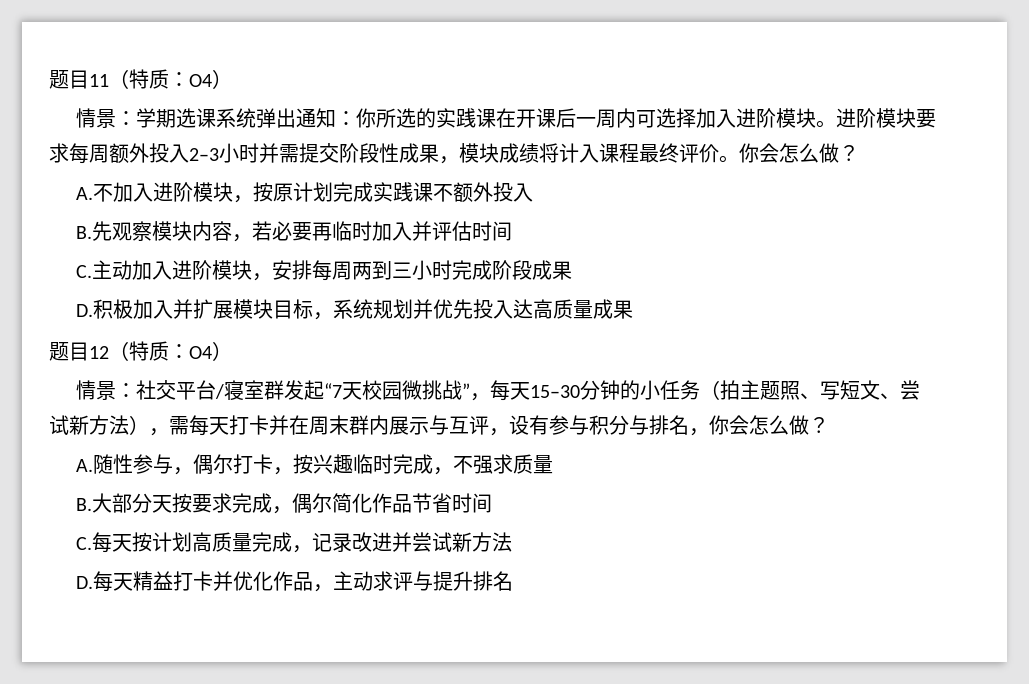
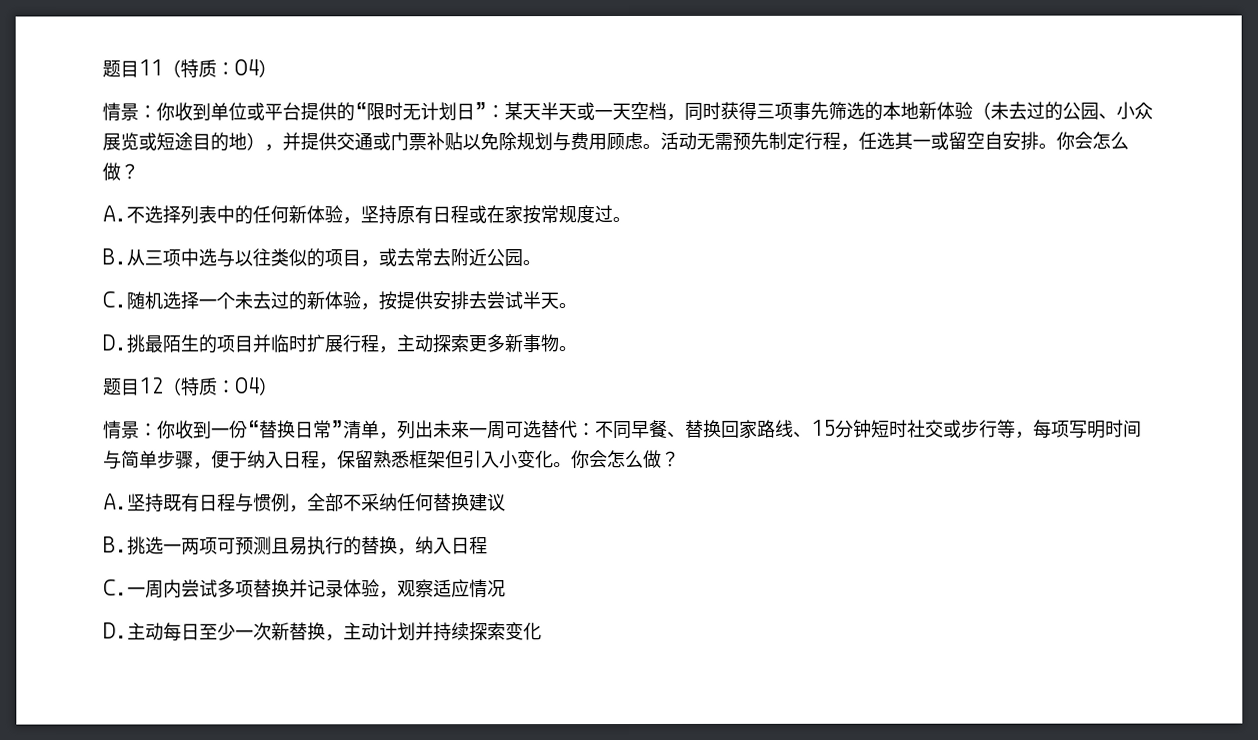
- 情景：学期选课系统弹出通知：你所选的实践课在开课后一周内可选择加入进阶模块。进阶模块要求每周额外投入2–3小时并需提交阶段性成果，模块成绩将计入课程最终评价。
+ 情景：你收到单位或平台提供的“限时无计划日”：某天半天或一天空档，同时获得三项事先筛选的本地新体验（未去过的公园、小众展览或短途目的地），并提供交通或门票补贴以免除规划与费用顾虑。活动无需预先制定行程，任选其一或留空自安排。
- A.不加入进阶模块，按原计划完成实践课不额外投入
- B.先观察模块内容，若必要再临时加入并评估时间
- C.主动加入进阶模块，安排每周两到三小时完成阶段成果
- D.积极加入并扩展模块目标，系统规划并优先投入达高质量成果
+ A.不选择列表中的任何新体验，坚持原有日程或在家按常规度过。
+ B.从三项中选与以往类似的项目，或去常去附近公园。
+ C.随机选择一个未去过的新体验，按提供安排去尝试半天。
+ D.挑最陌生的项目并临时扩展行程，主动探索更多新事物。
- 情景：社交平台/寝室群发起“7天校园微挑战”，每天15–30分钟的小任务（拍主题照、写短文、尝试新方法），需每天打卡并在周末群内展示与互评，设有参与积分与排名，你会怎么做？
- A.随性参与，偶尔打卡，按兴趣临时完成，不强求质量
- B.大部分天按要求完成，偶尔简化作品节省时间
- C.每天按计划高质量完成，记录改进并尝试新方法
- D.每天精益打卡并优化作品，主动求评与提升排名
+ 情景：你收到一份“替换日常”清单，列出未来一周可选替代：不同早餐、替换回家路线、15分钟短时社交或步行等，每项写明时间与简单步骤，便于纳入日程，保留熟悉框架但引入小变化。你会怎么做？
+ A.坚持既有日程与惯例，全部不采纳任何替换建议
+ B.挑选一两项可预测且易执行的替换，纳入日程
+ C.一周内尝试多项替换并记录体验，观察适应情况
+ D.主动每日至少一次新替换，主动计划并持续探索变化

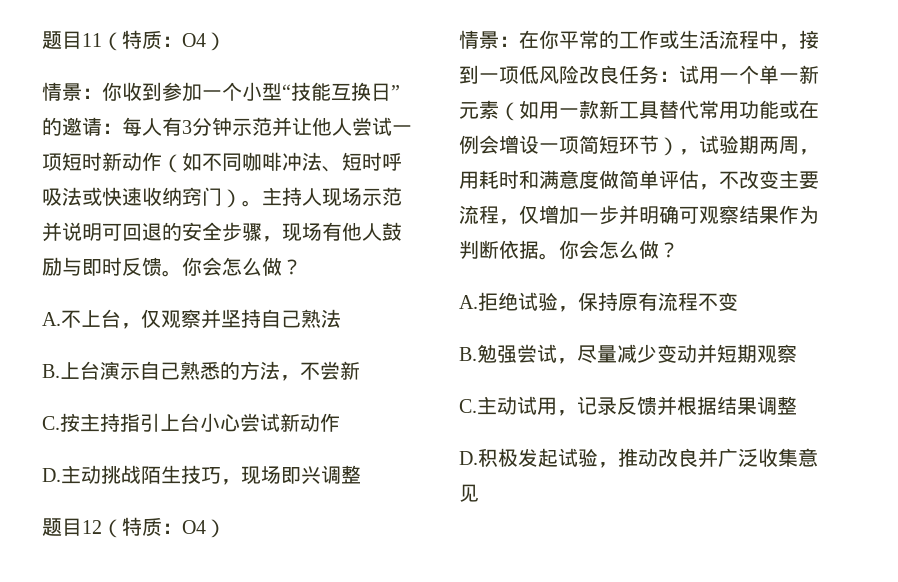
- 情景：你收到单位或平台提供的“限时无计划日”：某天半天或一天空档，同时获得三项事先筛选的本地新体验（未去过的公园、小众展览或短途目的地），并提供交通或门票补贴以免除规划与费用顾虑。活动无需预先制定行程，任选其一或留空自安排。
+ 情景：你收到参加一个小型“技能互换日”的邀请：每人有3分钟示范并让他人尝试一项短时新动作（如不同咖啡冲法、短时呼吸法或快速收纳窍门）。主持人现场示范并说明可回退的安全步骤，现场有他人鼓励与即时反馈。
- A.不选择列表中的任何新体验，坚持原有日程或在家按常规度过。
- B.从三项中选与以往类似的项目，或去常去附近公园。
- C.随机选择一个未去过的新体验，按提供安排去尝试半天。
- D.挑最陌生的项目并临时扩展行程，主动探索更多新事物。
+ A.不上台，仅观察并坚持自己熟法
+ B.上台演示自己熟悉的方法，不尝新
+ C.按主持指引上台小心尝试新动作
+ D.主动挑战陌生技巧，现场即兴调整
- 情景：你收到一份“替换日常”清单，列出未来一周可选替代：不同早餐、替换回家路线、15分钟短时社交或步行等，每项写明时间与简单步骤，便于纳入日程，保留熟悉框架但引入小变化。你会怎么做？
- A.坚持既有日程与惯例，全部不采纳任何替换建议
- B.挑选一两项可预测且易执行的替换，纳入日程
- C.一周内尝试多项替换并记录体验，观察适应情况
- D.主动每日至少一次新替换，主动计划并持续探索变化
+ 情景：在你平常的工作或生活流程中，接到一项低风险改良任务：试用一个单一新元素（如用一款新工具替代常用功能或在例会增设一项简短环节），试验期两周，用耗时和满意度做简单评估，不改变主要流程，仅增加一步并明确可观察结果作为判断依据。你会怎么做？
+ A.拒绝试验，保持原有流程不变
+ B.勉强尝试，尽量减少变动并短期观察
+ C.主动试用，记录反馈并根据结果调整
+ D.积极发起试验，推动改良并广泛收集意见

